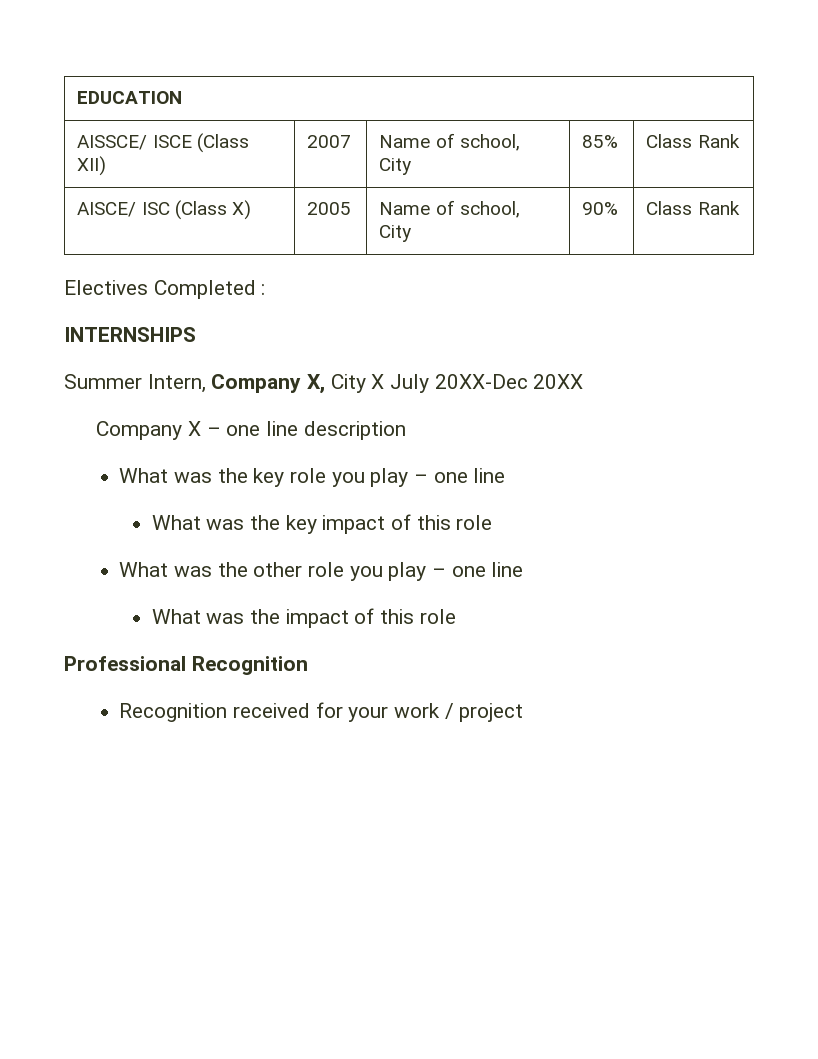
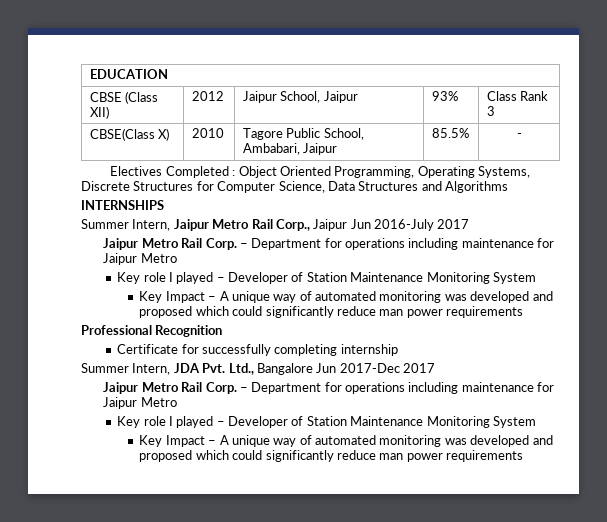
- AISSCE/ ISCE (Class XII) | 2007 | Name of school, City | 85% | Class Rank
- AISCE/ ISC (Class X) | 2005 | Name of school, City | 90% | Class Rank
- Electives Completed :
+ CBSE (Class XII) | 2012 | Jaipur School, Jaipur | 93% | Class Rank 3
+ CBSE(Class X) | 2010 | Tagore Public School, Ambabari, Jaipur | 85.5% | -
+ Electives Completed : Object Oriented Programming, Operating Systems, Discrete Structures for Computer Science, Data Structures and Algorithms
  INTERNSHIPS
- Summer Intern, Company X, City X July 20XX-Dec 20XX
- Company X – one line description
- What was the key role you play – one line
- What was the key impact of this role
- What was the other role you play – one line
- What was the impact of this role
+ Summer Intern, Jaipur Metro Rail Corp., Jaipur Jun 2016-July 2017
+ Jaipur Metro Rail Corp. – Department for operations including maintenance for Jaipur Metro
+ Key role I played – Developer of Station Maintenance Monitoring System
+ Key Impact – A unique way of automated monitoring was developed and proposed which could significantly reduce man power requirements
  Professional Recognition
- Recognition received for your work / project
+ Certificate for successfully completing internship
+ Summer Intern, JDA Pvt. Ltd., Bangalore Jun 2017-Dec 2017
+ Jaipur Metro Rail Corp. – Department for operations including maintenance for Jaipur Metro
+ Key role I played – Developer of Station Maintenance Monitoring System
+ Key Impact – A unique way of automated monitoring was developed and proposed which could significantly reduce man power requirements

